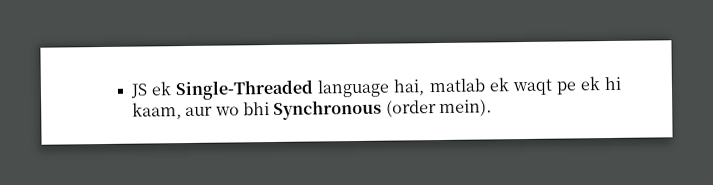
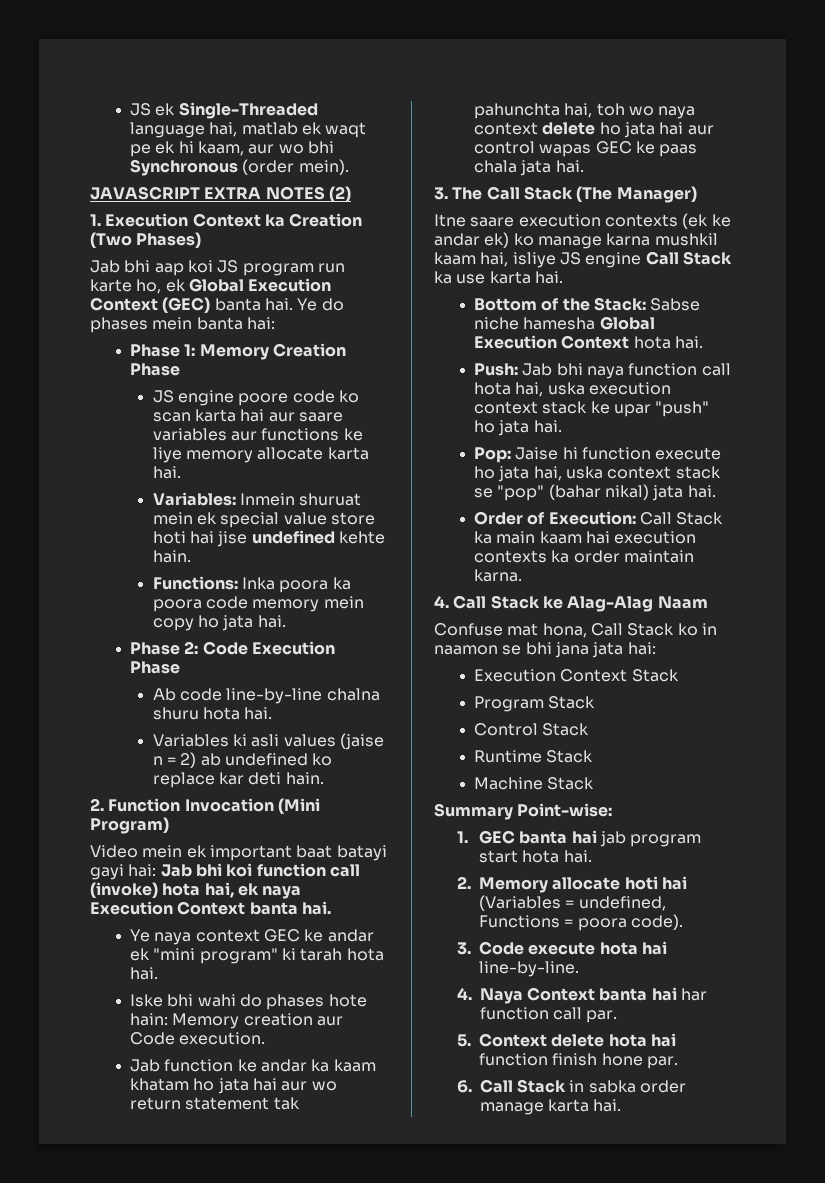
+ JAVASCRIPT EXTRA NOTES (2)
+ 1. Execution Context ka Creation (Two Phases)
+ Jab bhi aap koi JS program run karte ho, ek Global Execution Context (GEC) banta hai. Ye do phases mein banta hai:
+ Phase 1: Memory Creation Phase
+ JS engine poore code ko scan karta hai aur saare variables aur functions ke liye memory allocate karta hai.
+ Variables: Inmein shuruat mein ek special value store hoti hai jise undefined kehte hain.
+ Functions: Inka poora ka poora code memory mein copy ho jata hai.
+ Phase 2: Code Execution Phase
+ Ab code line-by-line chalna shuru hota hai.
+ Variables ki asli values (jaise n = 2) ab undefined ko replace kar deti hain.
+ 2. Function Invocation (Mini Program)
+ Video mein ek important baat batayi gayi hai: Jab bhi koi function call (invoke) hota hai, ek naya Execution Context banta hai.
+ Ye naya context GEC ke andar ek "mini program" ki tarah hota hai.
+ Iske bhi wahi do phases hote hain: Memory creation aur Code execution.
+ Jab function ke andar ka kaam khatam ho jata hai aur wo return statement tak pahunchta hai, toh wo naya context delete ho jata hai aur control wapas GEC ke paas chala jata hai.
+ 3. The Call Stack (The Manager)
+ Itne saare execution contexts (ek ke andar ek) ko manage karna mushkil kaam hai, isliye JS engine Call Stack ka use karta hai.
+ Bottom of the Stack: Sabse niche hamesha Global Execution Context hota hai.
+ Push: Jab bhi naya function call hota hai, uska execution context stack ke upar "push" ho jata hai.
+ Pop: Jaise hi function execute ho jata hai, uska context stack se "pop" (bahar nikal) jata hai.
+ Order of Execution: Call Stack ka main kaam hai execution contexts ka order maintain karna.
+ 4. Call Stack ke Alag-Alag Naam
+ Confuse mat hona, Call Stack ko in naamon se bhi jana jata hai:
+ Execution Context Stack
+ Program Stack
+ Control Stack
+ Runtime Stack
+ Machine Stack
+ Summary Point-wise:
+ 1. GEC banta hai jab program start hota hai.
+ 2. Memory allocate hoti hai (Variables = undefined, Functions = poora code).
+ 3. Code execute hota hai line-by-line.
+ 4. Naya Context banta hai har function call par.
+ 5. Context delete hota hai function finish hone par.
+ 6. Call Stack in sabka order manage karta hai.

